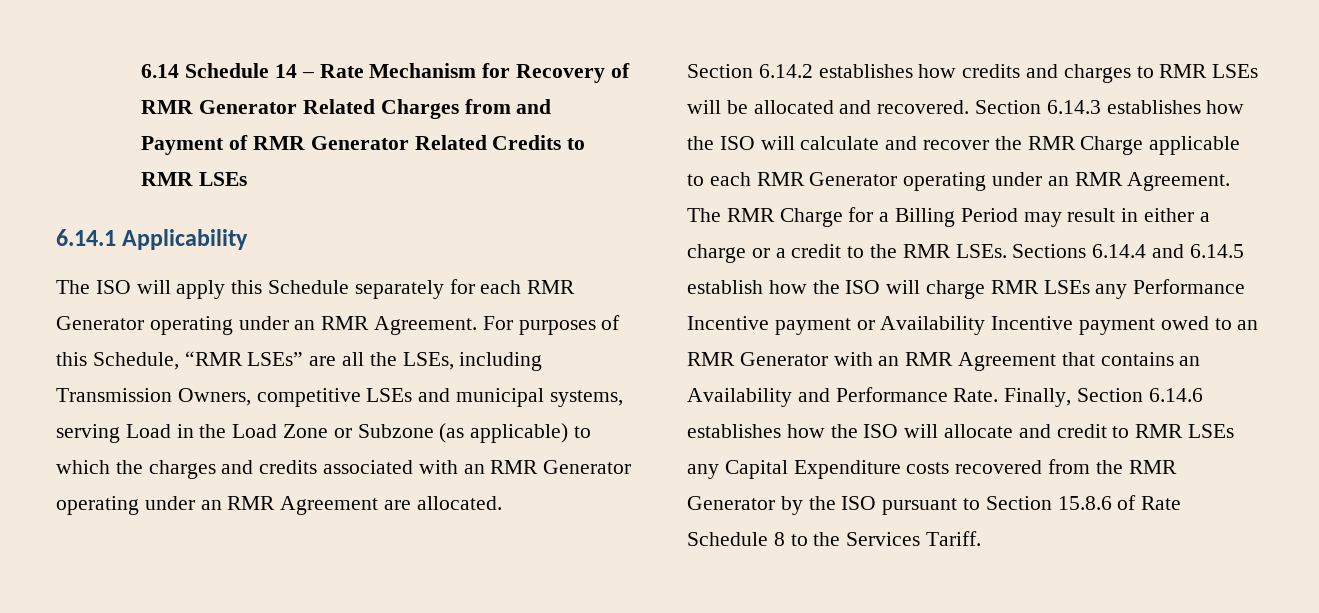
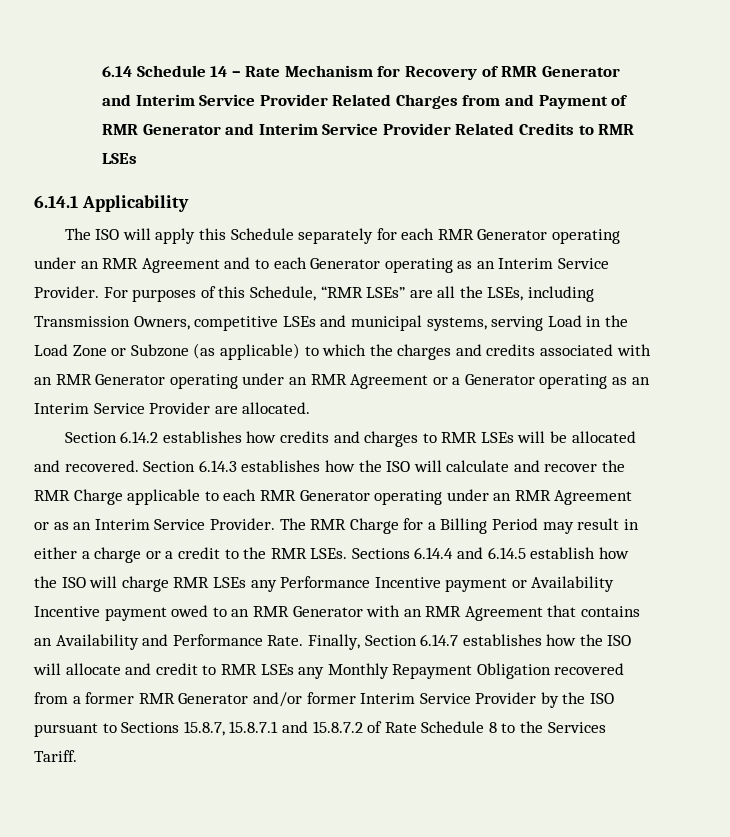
- 6.14 Schedule 14 – Rate Mechanism for Recovery of RMR Generator Related Charges from and Payment of RMR Generator Related Credits to RMR LSEs
+ 6.14 Schedule 14 – Rate Mechanism for Recovery of RMR Generator and Interim Service Provider Related Charges from and Payment of RMR Generator and Interim Service Provider Related Credits to RMR LSEs
- The ISO will apply this Schedule separately for each RMR Generator operating under an RMR Agreement.
+ The ISO will apply this Schedule separately for each RMR Generator operating under an RMR Agreement and to each Generator operating as an Interim Service Provider.
- For purposes of this Schedule, “RMR LSEs” are all the LSEs, including Transmission Owners, competitive LSEs and municipal systems, serving Load in the Load Zone or Subzone (as applicable) to which the charges and credits associated with an RMR Generator operating under an RMR Agreement are allocated.
+ For purposes of this Schedule, “RMR LSEs” are all the LSEs, including Transmission Owners, competitive LSEs and municipal systems, serving Load in the Load Zone or Subzone (as applicable) to which the charges and credits associated with an RMR Generator operating under an RMR Agreement or a Generator operating as an Interim Service Provider are allocated.
- Section 6.14.3 establishes how the ISO will calculate and recover the RMR Charge applicable to each RMR Generator operating under an RMR Agreement.
+ Section 6.14.3 establishes how the ISO will calculate and recover the RMR Charge applicable to each RMR Generator operating under an RMR Agreement or as an Interim Service Provider.
- Finally, Section 6.14.6 establishes how the ISO will allocate and credit to RMR LSEs any Capital Expenditure costs recovered from the RMR Generator by the ISO pursuant to Section 15.8.6 of Rate Schedule 8 to the Services Tariff.
+ Finally, Section 6.14.7 establishes how the ISO will allocate and credit to RMR LSEs any Monthly Repayment Obligation recovered from a former RMR Generator and/or former Interim Service Provider by the ISO pursuant to Sections 15.8.7, 15.8.7.1 and 15.8.7.2 of Rate Schedule 8 to the Services Tariff.

